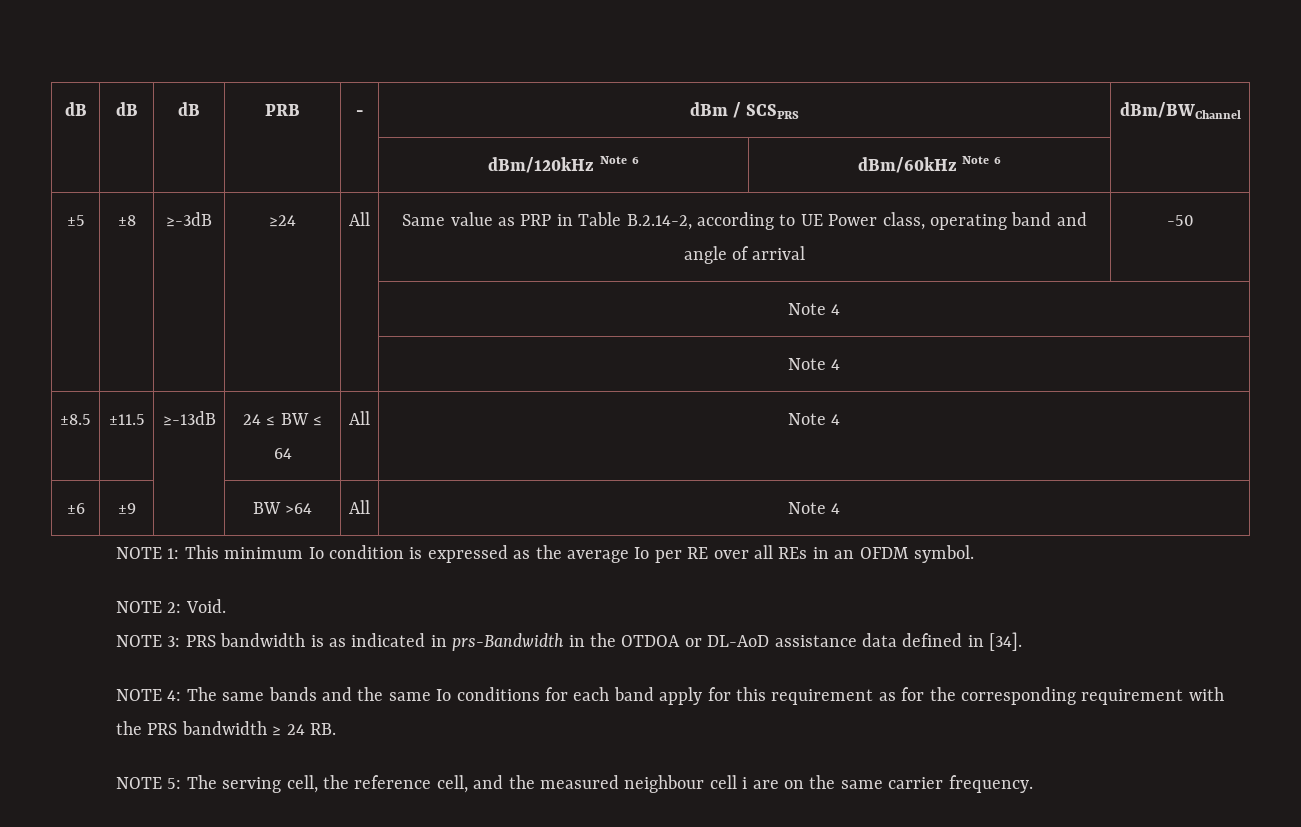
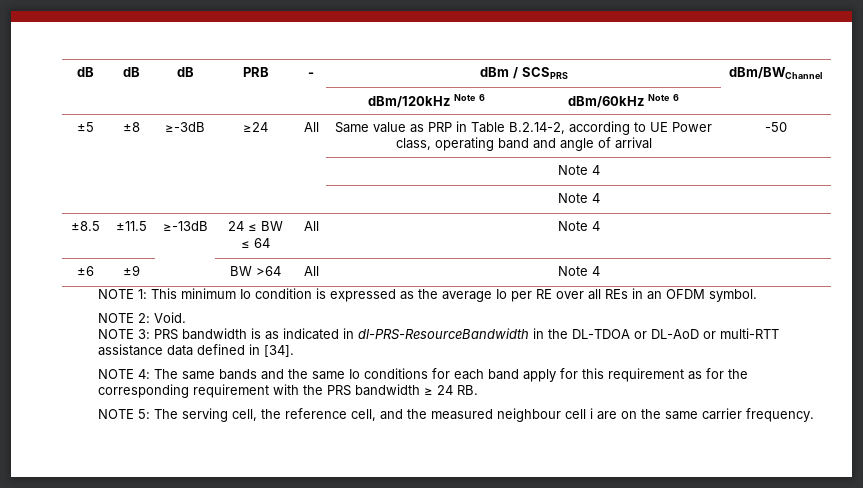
- NOTE 3: PRS bandwidth is as indicated in prs-Bandwidth in the OTDOA or DL-AoD assistance data defined in [34].
+ NOTE 3: PRS bandwidth is as indicated in dl-PRS-ResourceBandwidth in the DL-TDOA or DL-AoD or multi-RTT assistance data defined in [34].

